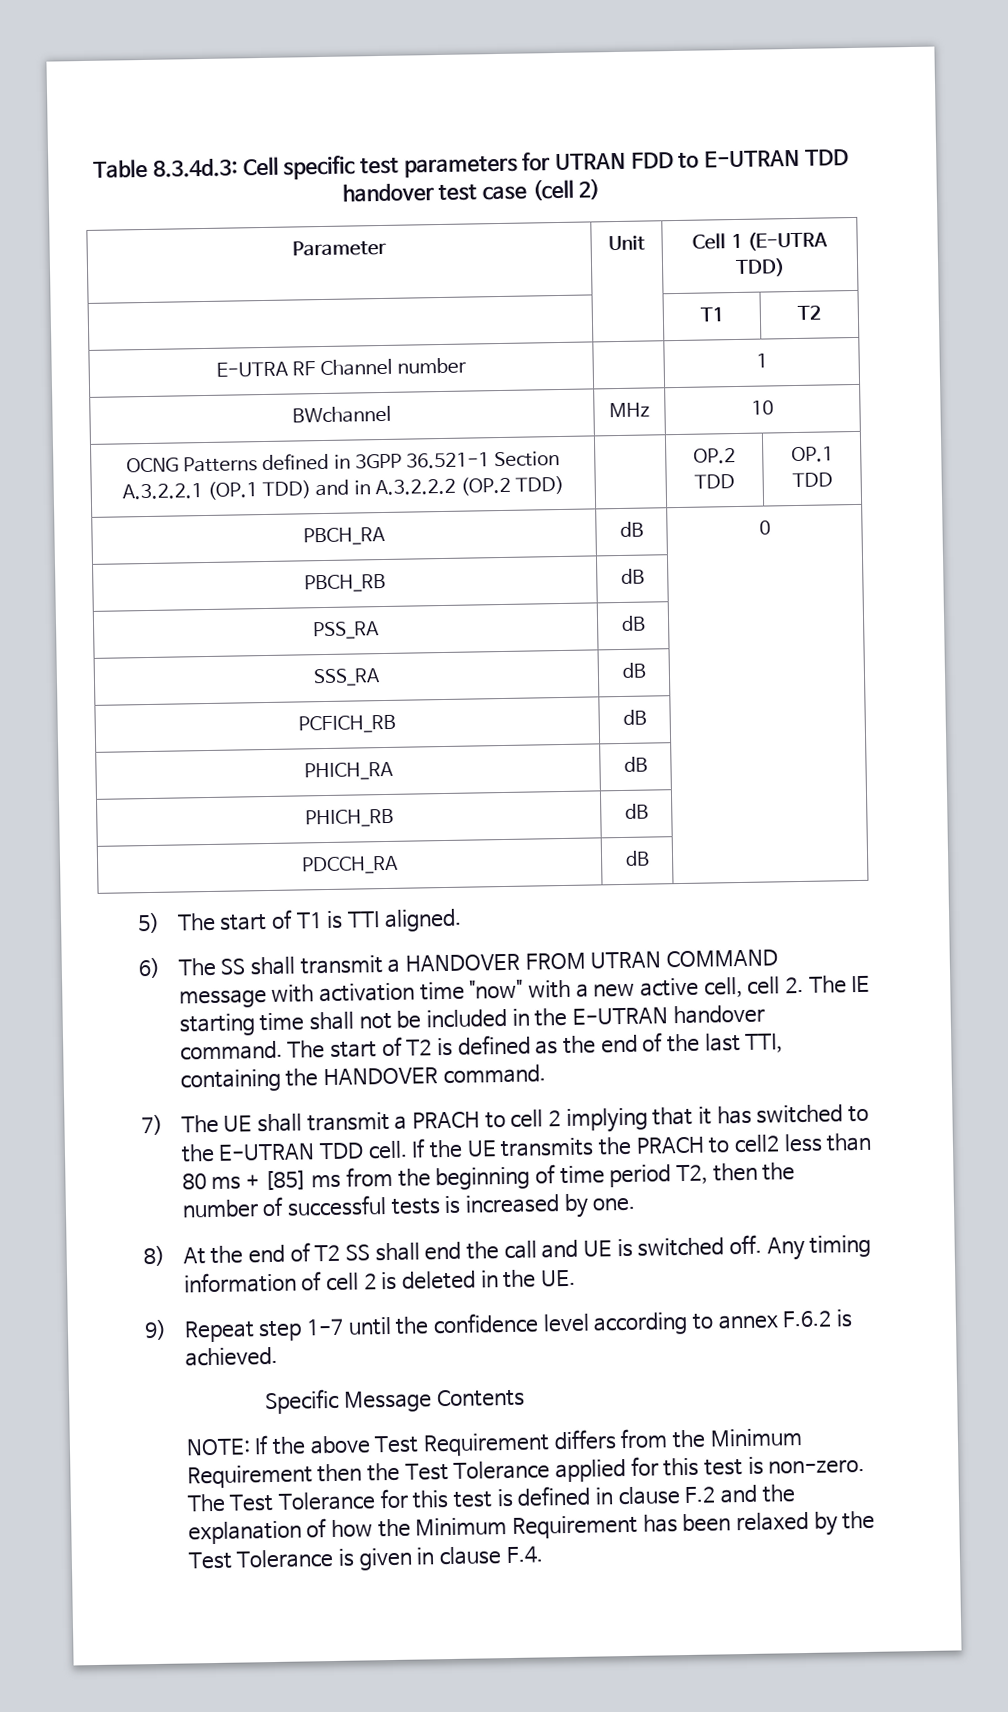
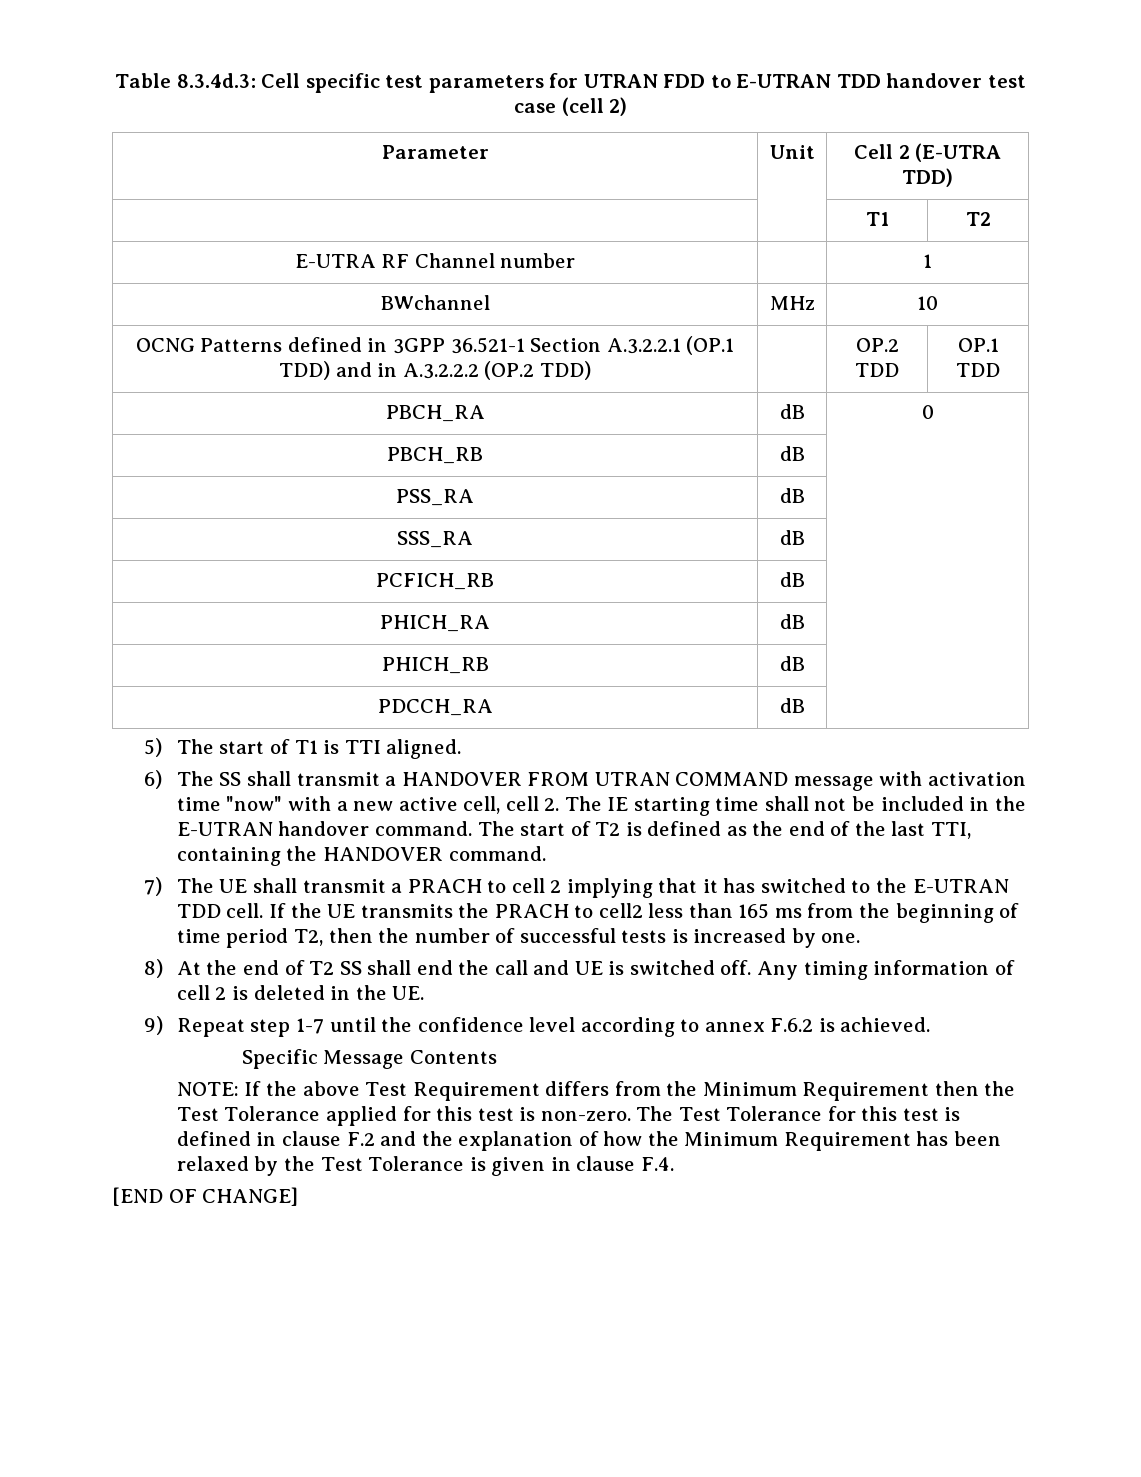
- Parameter | Unit | Cell 1 (E-UTRA TDD)
+ Parameter | Unit | Cell 2 (E-UTRA TDD)
- If the UE transmits the PRACH to cell2 less than 80 ms + [85] ms from the beginning of time period T2, then the number of successful tests is increased by one.
+ If the UE transmits the PRACH to cell2 less than 165 ms from the beginning of time period T2, then the number of successful tests is increased by one.
+ [END OF CHANGE]

